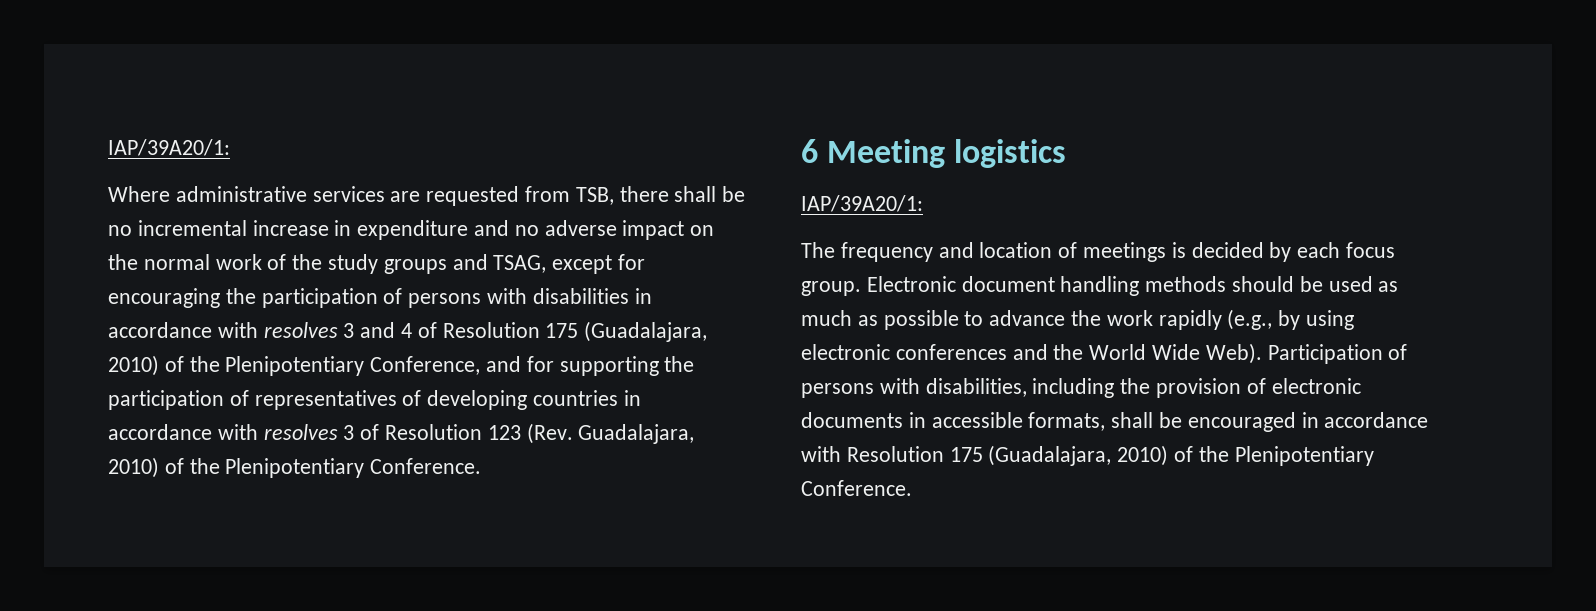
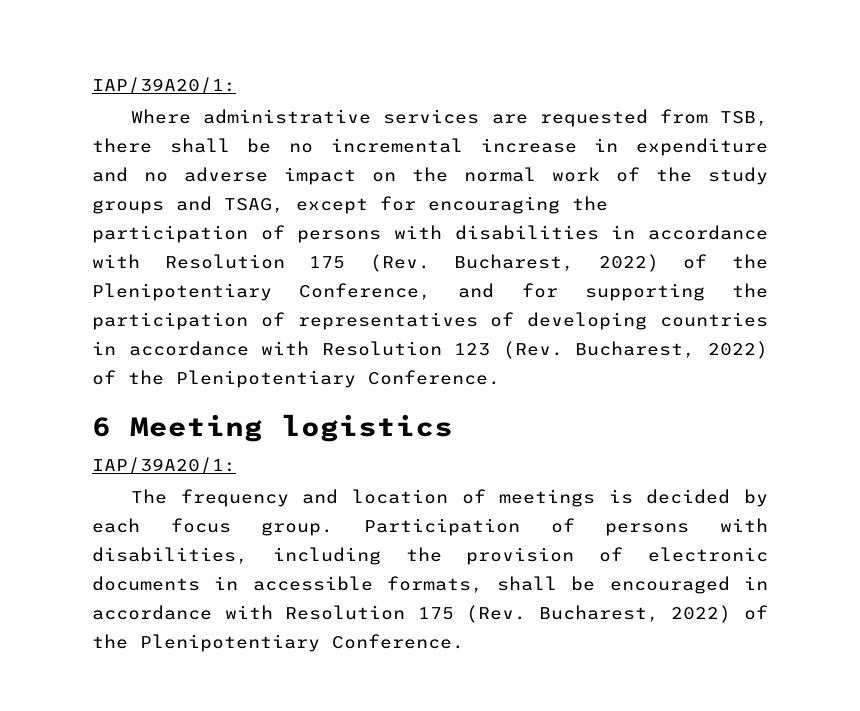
- Where administrative services are requested from TSB, there shall be no incremental increase in expenditure and no adverse impact on the normal work of the study groups and TSAG, except for encouraging the participation of persons with disabilities in accordance with resolves 3 and 4 of Resolution 175 (Guadalajara, 2010) of the Plenipotentiary Conference, and for supporting the participation of representatives of developing countries in accordance with resolves 3 of Resolution 123 (Rev. Guadalajara, 2010) of the Plenipotentiary Conference.
+ Where administrative services are requested from TSB, there shall be no incremental increase in expenditure and no adverse impact on the normal work of the study groups and TSAG, except for encouraging the participation of persons with disabilities in accordance with Resolution 175 (Rev. Bucharest, 2022) of the Plenipotentiary Conference, and for supporting the participation of representatives of developing countries in accordance with Resolution 123 (Rev. Bucharest, 2022) of the Plenipotentiary Conference.
- Electronic document handling methods should be used as much as possible to advance the work rapidly (e.g., by using electronic conferences and the World Wide Web).
- Participation of persons with disabilities, including the provision of electronic documents in accessible formats, shall be encouraged in accordance with Resolution 175 (Guadalajara, 2010) of the Plenipotentiary Conference.
+ Participation of persons with disabilities, including the provision of electronic documents in accessible formats, shall be encouraged in accordance with Resolution 175 (Rev. Bucharest, 2022) of the Plenipotentiary Conference.

